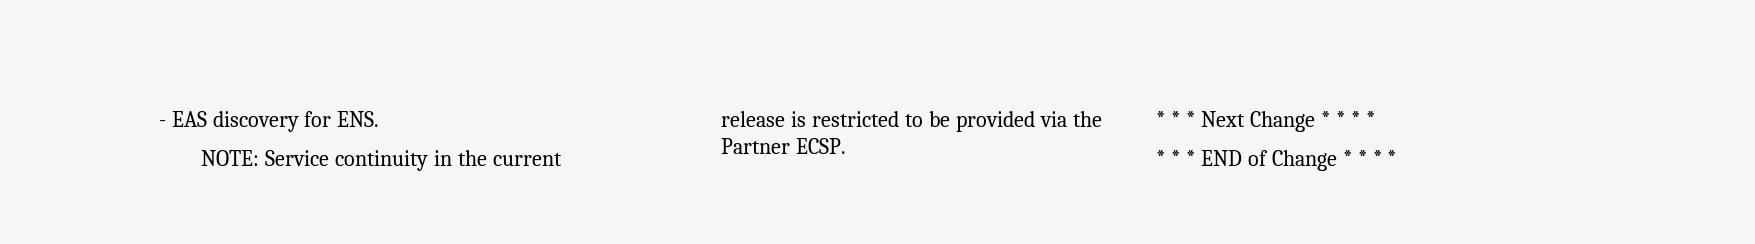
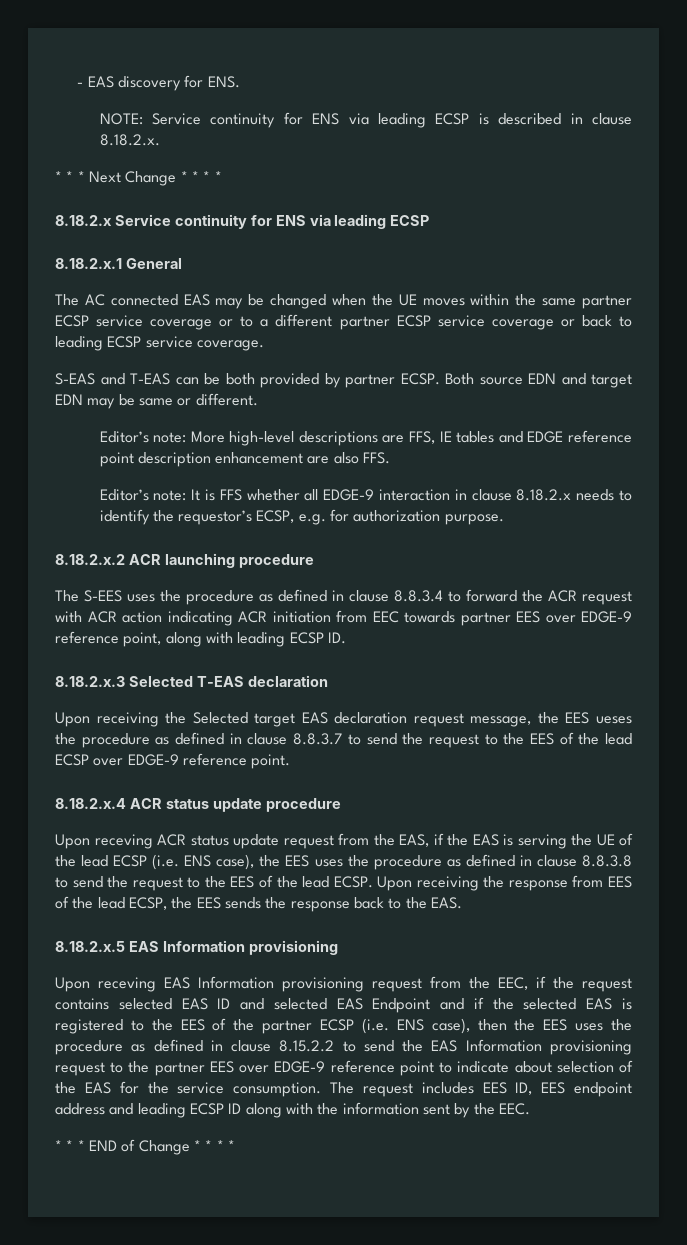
- NOTE: Service continuity in the current release is restricted to be provided via the Partner ECSP.
+ NOTE: Service continuity for ENS via leading ECSP is described in clause 8.18.2.x.
+ 8.18.2.x Service continuity for ENS via leading ECSP
+ 8.18.2.x.1 General
+ The AC connected EAS may be changed when the UE moves within the same partner ECSP service coverage or to a different partner ECSP service coverage or back to leading ECSP service coverage.
+ S-EAS and T-EAS can be both provided by partner ECSP. Both source EDN and target EDN may be same or different.
+ Editor’s note: More high-level descriptions are FFS, IE tables and EDGE reference point description enhancement are also FFS.
+ Editor’s note: It is FFS whether all EDGE-9 interaction in clause 8.18.2.x needs to identify the requestor’s ECSP, e.g. for authorization purpose.
+ 8.18.2.x.2 ACR launching procedure
+ The S-EES uses the procedure as defined in clause 8.8.3.4 to forward the ACR request with ACR action indicating ACR initiation from EEC towards partner EES over EDGE-9 reference point, along with leading ECSP ID.
+ 8.18.2.x.3 Selected T-EAS declaration
+ Upon receiving the Selected target EAS declaration request message, the EES ueses the procedure as defined in clause 8.8.3.7 to send the request to the EES of the lead ECSP over EDGE-9 reference point.
+ 8.18.2.x.4 ACR status update procedure
+ Upon receving ACR status update request from the EAS, if the EAS is serving the UE of the lead ECSP (i.e. ENS case), the EES uses the procedure as defined in clause 8.8.3.8 to send the request to the EES of the lead ECSP. Upon receiving the response from EES of the lead ECSP, the EES sends the response back to the EAS.
+ 8.18.2.x.5 EAS Information provisioning
+ Upon receving EAS Information provisioning request from the EEC, if the request contains selected EAS ID and selected EAS Endpoint and if the selected EAS is registered to the EES of the partner ECSP (i.e. ENS case), then the EES uses the procedure as defined in clause 8.15.2.2 to send the EAS Information provisioning request to the partner EES over EDGE-9 reference point to indicate about selection of the EAS for the service consumption. The request includes EES ID, EES endpoint address and leading ECSP ID along with the information sent by the EEC.

